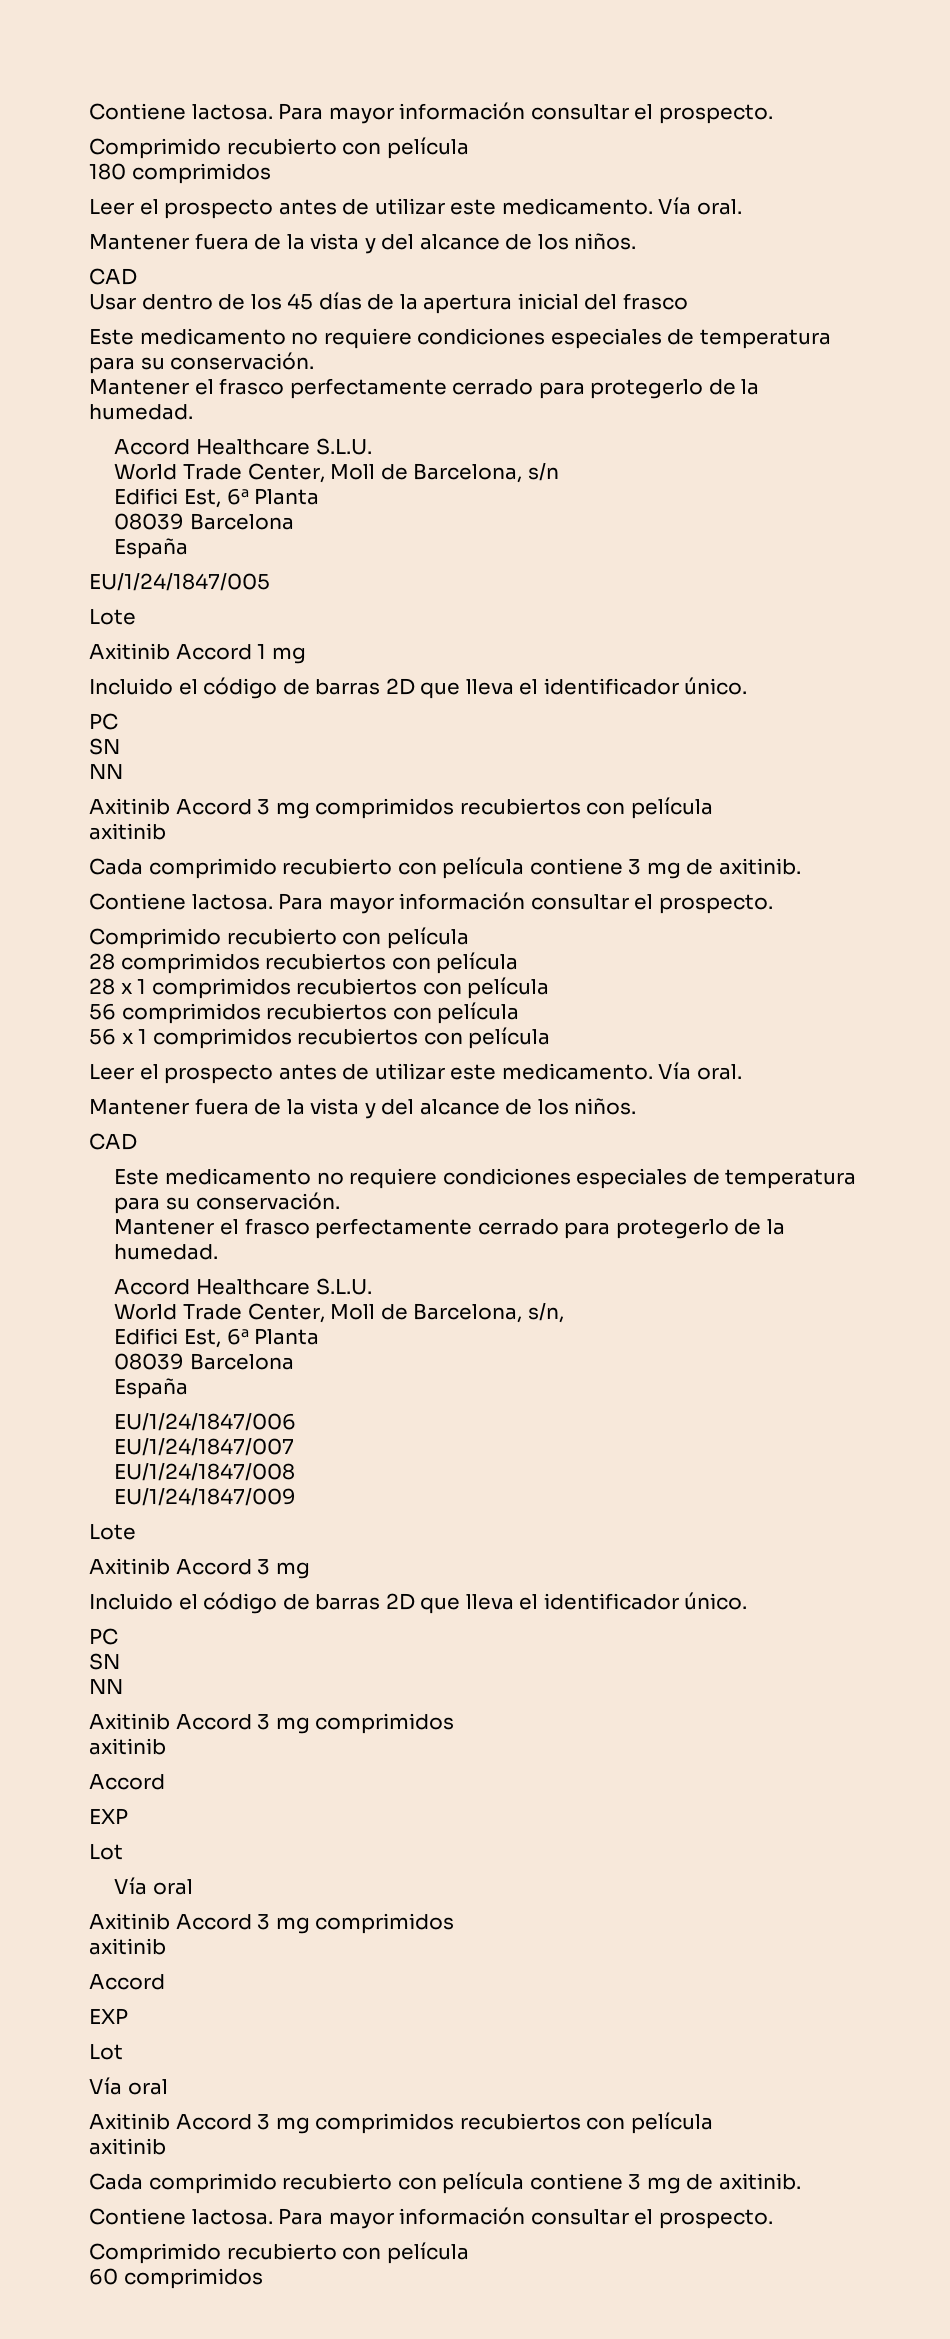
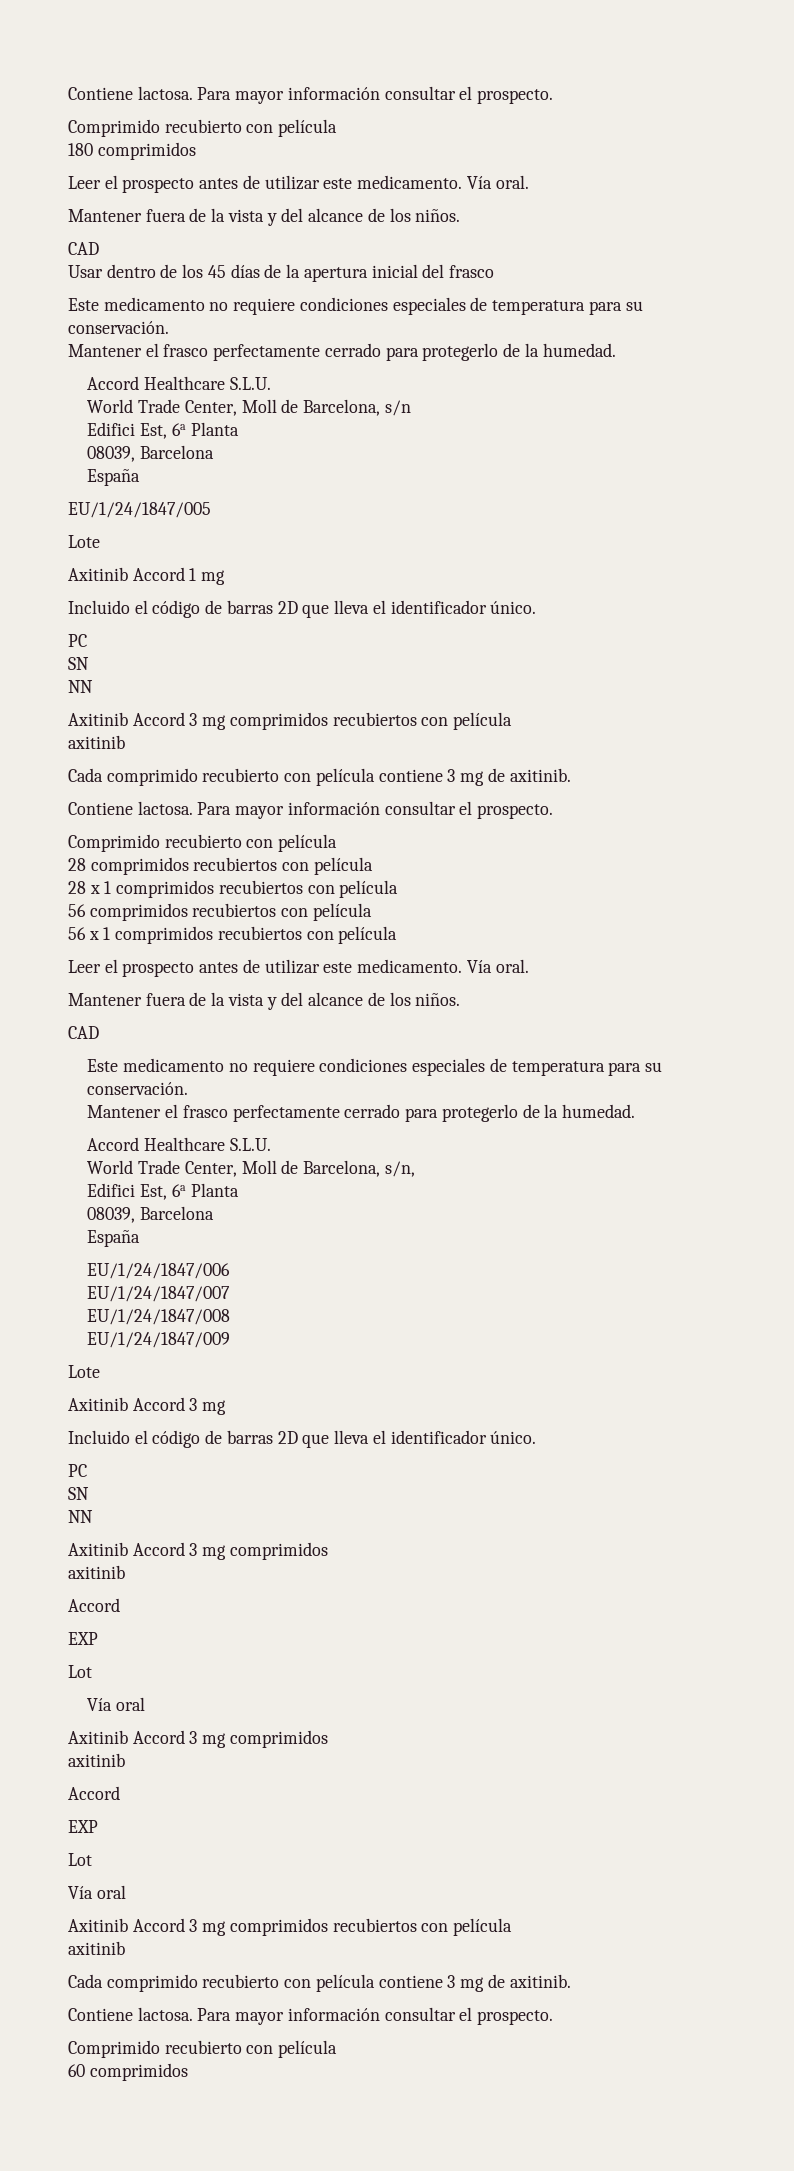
  World Trade Center, Moll de Barcelona, s/n
  Edifici Est, 6a Planta
- 08039 Barcelona
+ 08039, Barcelona
  World Trade Center, Moll de Barcelona, s/n,
  Edifici Est, 6a Planta
- 08039 Barcelona
+ 08039, Barcelona

